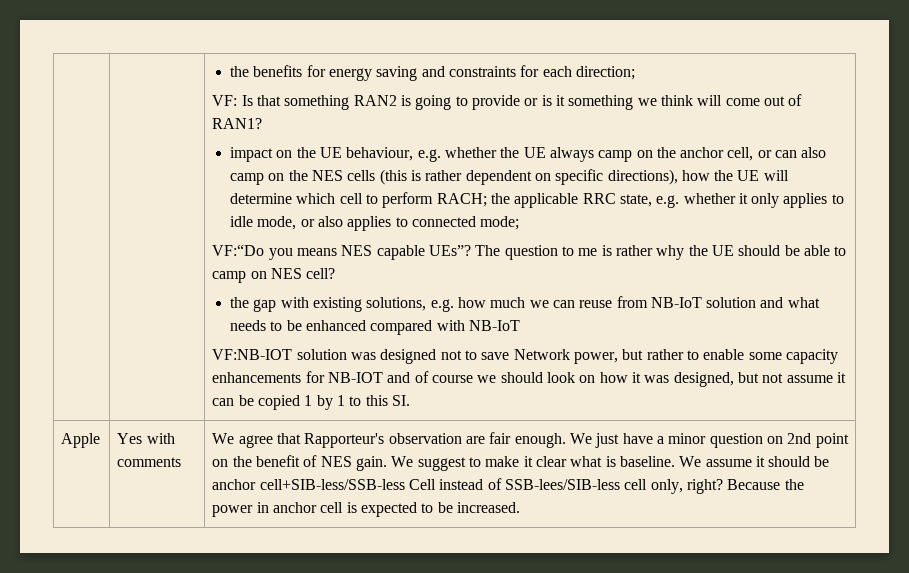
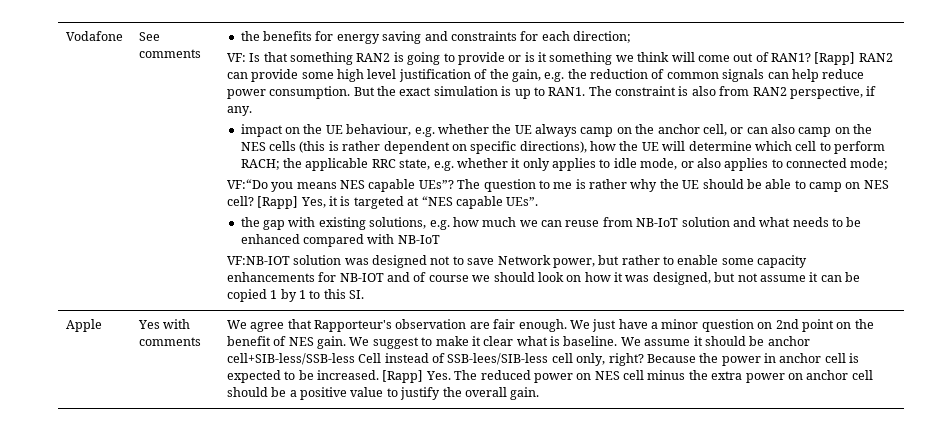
+ Vodafone | See comments
+ [Rapp] RAN2 can provide some high level justification of the gain, e.g. the reduction of common signals can help reduce power consumption. But the exact simulation is up to RAN1. The constraint is also from RAN2 perspective, if any.
+ [Rapp] Yes, it is targeted at “NES capable UEs”.
+ [Rapp] Yes. The reduced power on NES cell minus the extra power on anchor cell should be a positive value to justify the overall gain.

